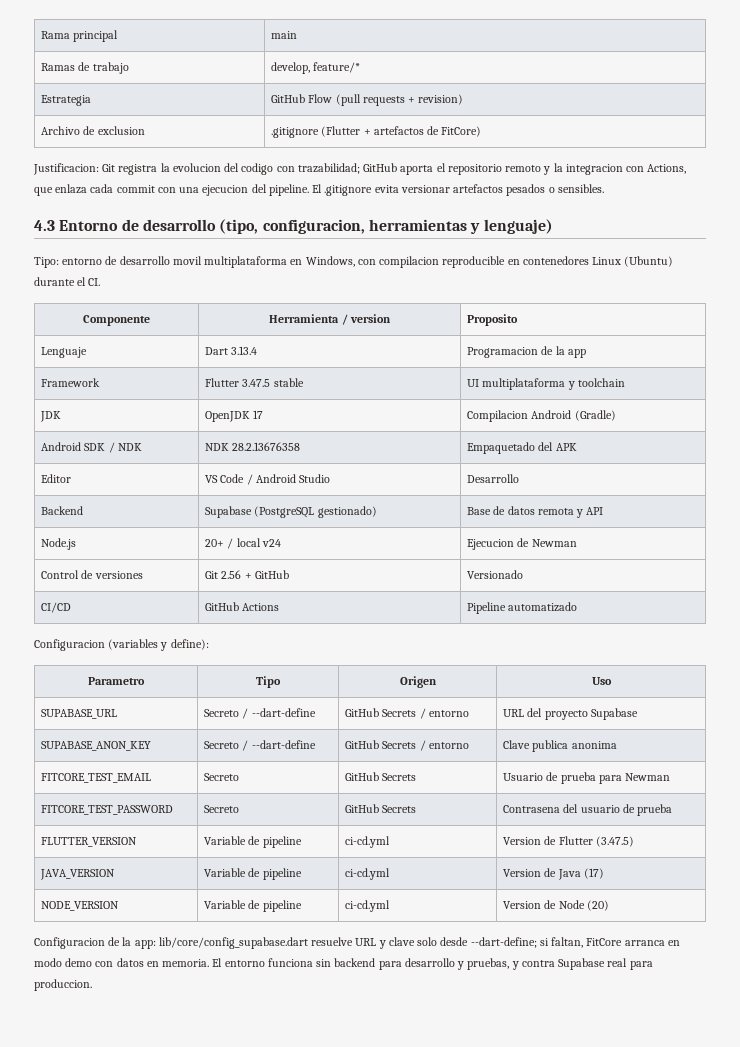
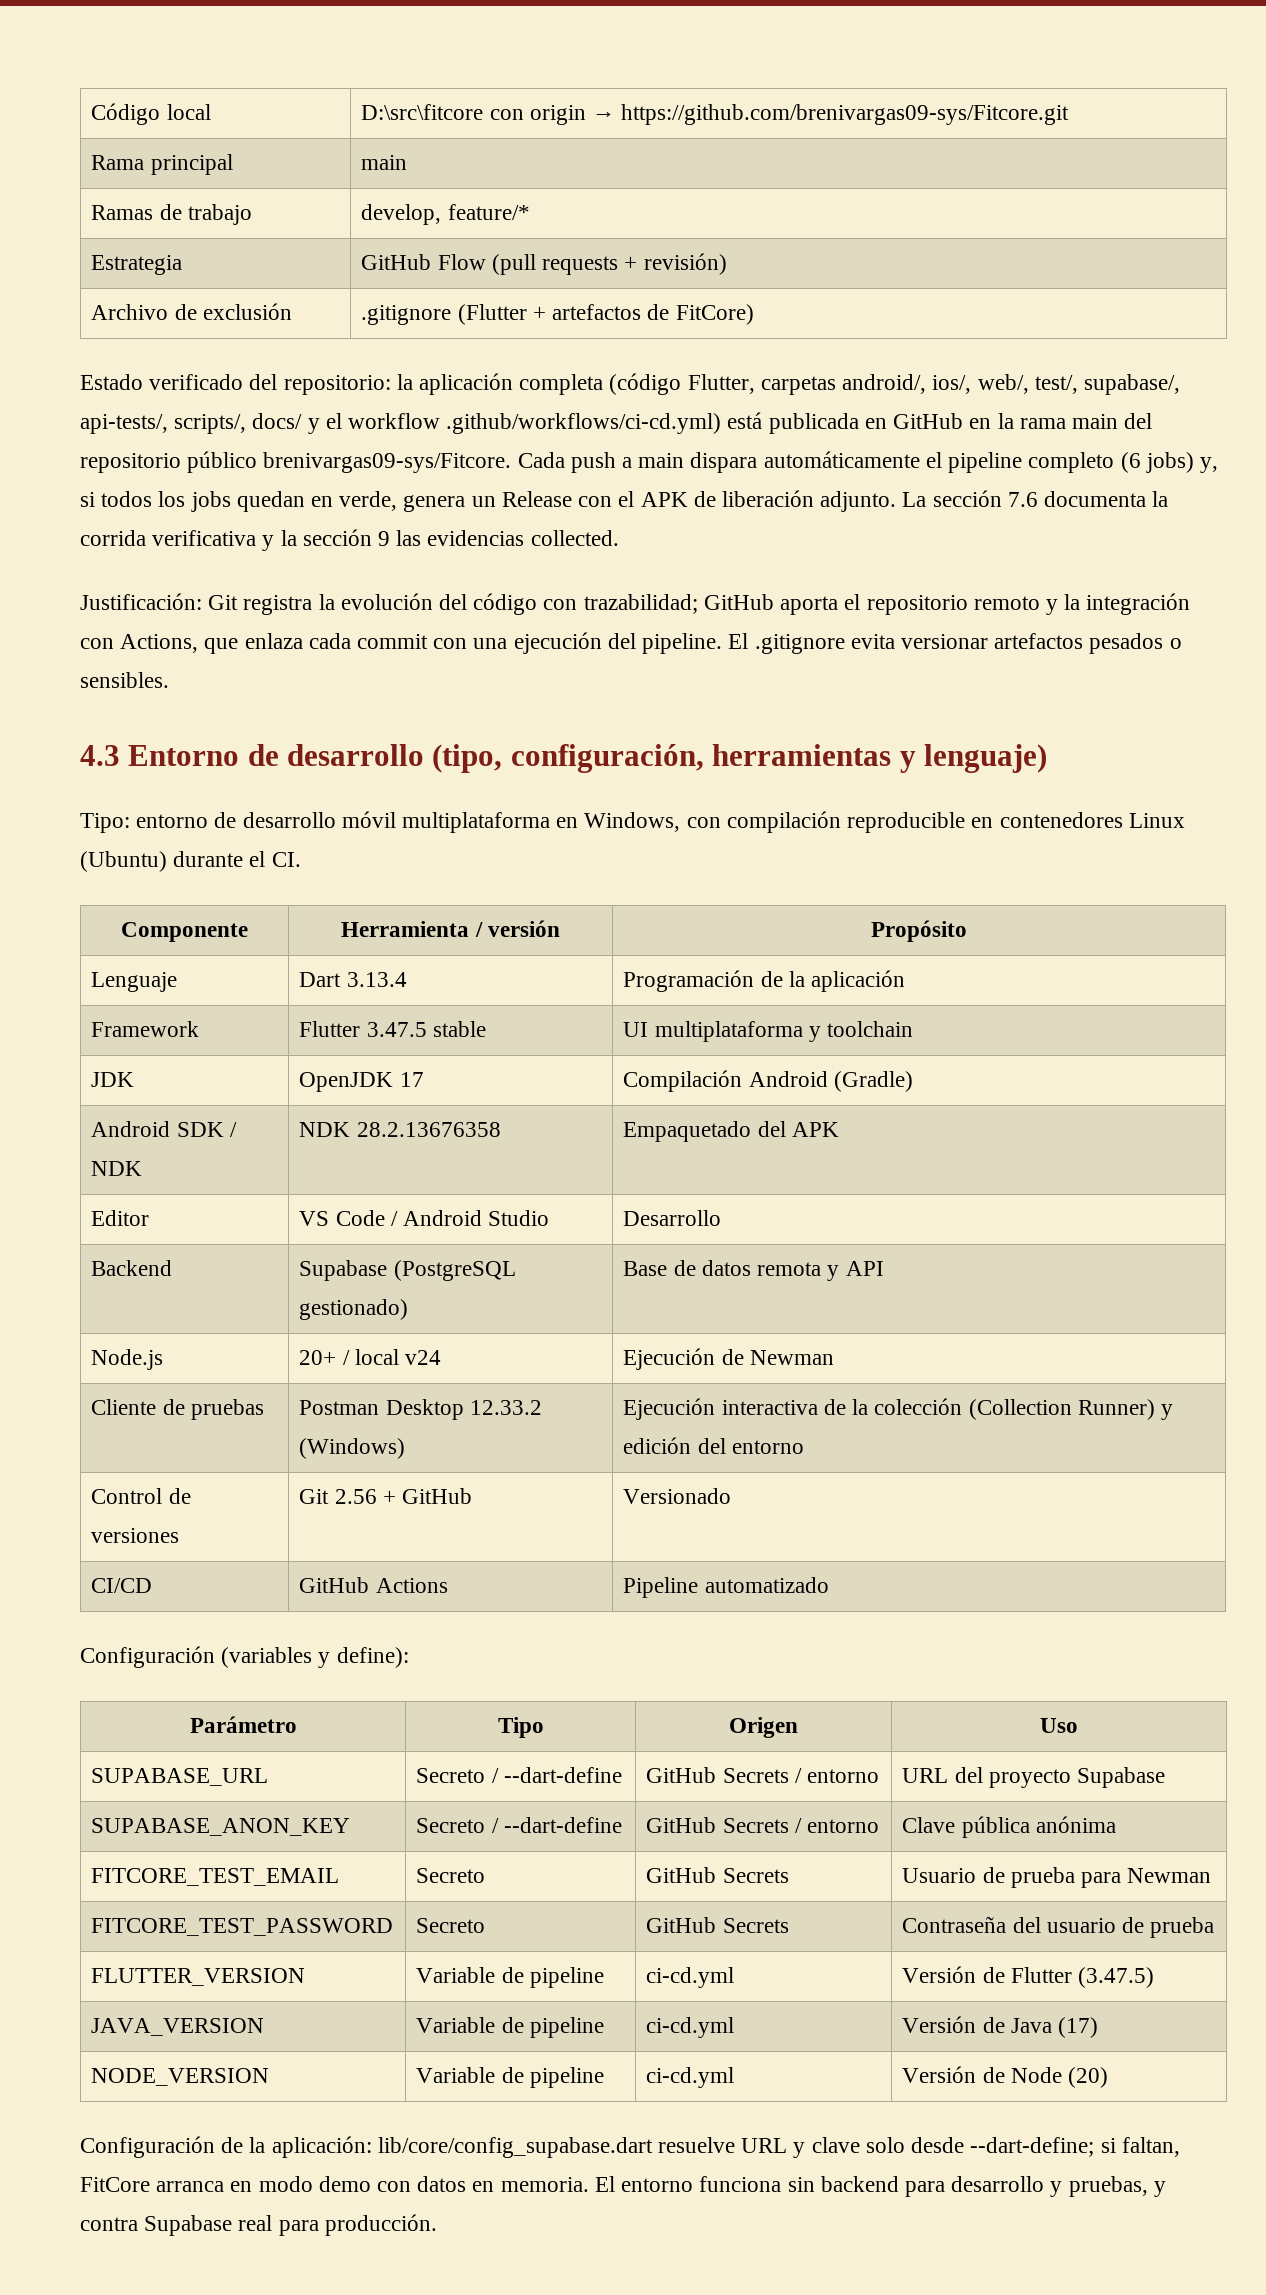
+ Código local | D:\src\fitcore con origin → https://github.com/brenivargas09-sys/Fitcore.git
- Estrategia | GitHub Flow (pull requests + revision)
+ Estrategia | GitHub Flow (pull requests + revisión)
- Archivo de exclusion | .gitignore (Flutter + artefactos de FitCore)
+ Archivo de exclusión | .gitignore (Flutter + artefactos de FitCore)
- Justificacion: Git registra la evolucion del codigo con trazabilidad; GitHub aporta el repositorio remoto y la integracion con Actions, que enlaza cada commit con una ejecucion del pipeline.
+ Estado verificado del repositorio: la aplicación completa (código Flutter, carpetas android/, ios/, web/, test/, supabase/, api-tests/, scripts/, docs/ y el workflow .github/workflows/ci-cd.yml) está publicada en GitHub en la rama main del repositorio público brenivargas09-sys/Fitcore. Cada push a main dispara automáticamente el pipeline completo (6 jobs) y, si todos los jobs quedan en verde, genera un Release con el APK de liberación adjunto. La sección 7.6 documenta la corrida verificativa y la sección 9 las evidencias collected.
+ Justificación: Git registra la evolución del código con trazabilidad; GitHub aporta el repositorio remoto y la integración con Actions, que enlaza cada commit con una ejecución del pipeline.
- 4.3 Entorno de desarrollo (tipo, configuracion, herramientas y lenguaje)
+ 4.3 Entorno de desarrollo (tipo, configuración, herramientas y lenguaje)
- Tipo: entorno de desarrollo movil multiplataforma en Windows, con compilacion reproducible en contenedores Linux (Ubuntu) durante el CI.
+ Tipo: entorno de desarrollo móvil multiplataforma en Windows, con compilación reproducible en contenedores Linux (Ubuntu) durante el CI.
- Componente | Herramienta / version | Proposito
+ Componente | Herramienta / versión | Propósito
- Lenguaje | Dart 3.13.4 | Programacion de la app
+ Lenguaje | Dart 3.13.4 | Programación de la aplicación
- JDK | OpenJDK 17 | Compilacion Android (Gradle)
+ JDK | OpenJDK 17 | Compilación Android (Gradle)
- Node.js | 20+ / local v24 | Ejecucion de Newman
+ Node.js | 20+ / local v24 | Ejecución de Newman
+ Cliente de pruebas | Postman Desktop 12.33.2 (Windows) | Ejecución interactiva de la colección (Collection Runner) y edición del entorno
- Configuracion (variables y define):
+ Configuración (variables y define):
- Parametro | Tipo | Origen | Uso
+ Parámetro | Tipo | Origen | Uso
- SUPABASE_ANON_KEY | Secreto / --dart-define | GitHub Secrets / entorno | Clave publica anonima
+ SUPABASE_ANON_KEY | Secreto / --dart-define | GitHub Secrets / entorno | Clave pública anónima
- FITCORE_TEST_PASSWORD | Secreto | GitHub Secrets | Contrasena del usuario de prueba
+ FITCORE_TEST_PASSWORD | Secreto | GitHub Secrets | Contraseña del usuario de prueba
- FLUTTER_VERSION | Variable de pipeline | ci-cd.yml | Version de Flutter (3.47.5)
+ FLUTTER_VERSION | Variable de pipeline | ci-cd.yml | Versión de Flutter (3.47.5)
- JAVA_VERSION | Variable de pipeline | ci-cd.yml | Version de Java (17)
+ JAVA_VERSION | Variable de pipeline | ci-cd.yml | Versión de Java (17)
- NODE_VERSION | Variable de pipeline | ci-cd.yml | Version de Node (20)
+ NODE_VERSION | Variable de pipeline | ci-cd.yml | Versión de Node (20)
- Configuracion de la app: lib/core/config_supabase.dart resuelve URL y clave solo desde --dart-define; si faltan, FitCore arranca en modo demo con datos en memoria.
+ Configuración de la aplicación: lib/core/config_supabase.dart resuelve URL y clave solo desde --dart-define; si faltan, FitCore arranca en modo demo con datos en memoria.
- El entorno funciona sin backend para desarrollo y pruebas, y contra Supabase real para produccion.
+ El entorno funciona sin backend para desarrollo y pruebas, y contra Supabase real para producción.

